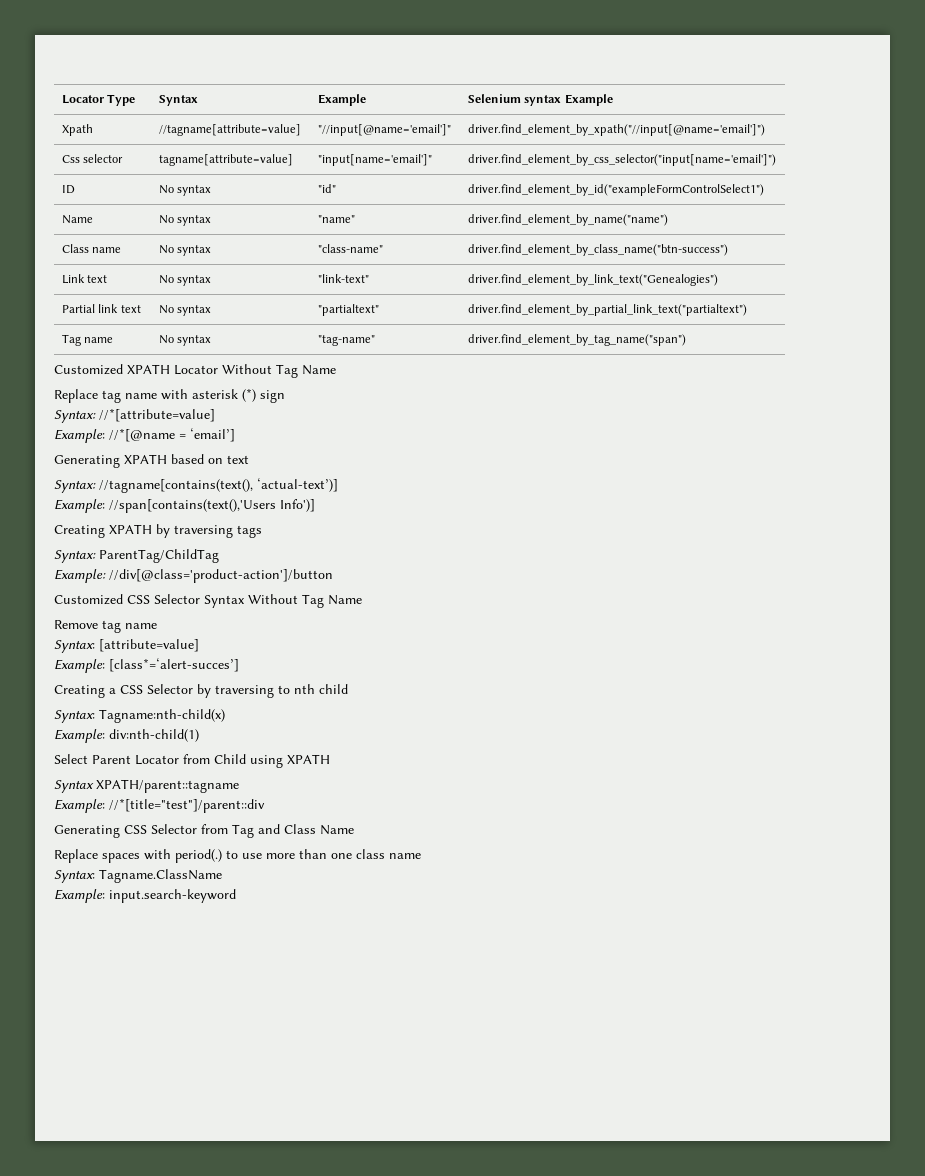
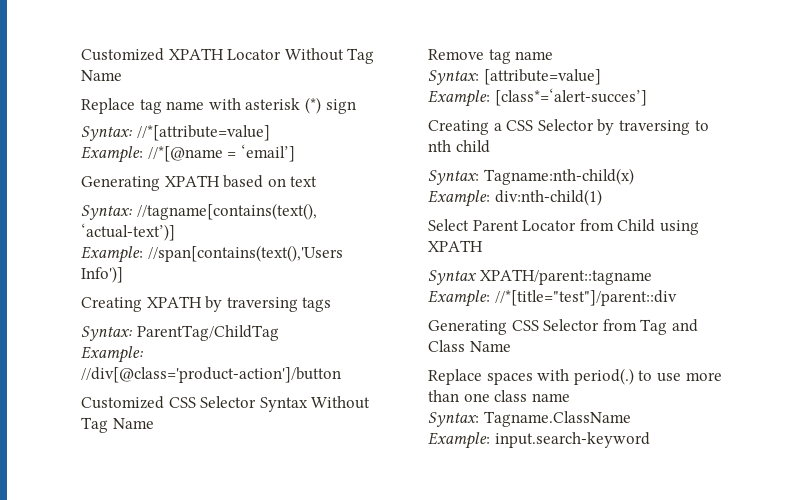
- Locator Type | Syntax | Example | Selenium syntax Example
- Xpath | //tagname[attribute=value] | "//input[@name='email']" | driver.find_element_by_xpath("//input[@name='email']")
- Css selector | tagname[attribute=value] | "input[name='email']" | driver.find_element_by_css_selector("input[name='email']")
- ID | No syntax | "id" | driver.find_element_by_id("exampleFormControlSelect1")
- Name | No syntax | "name" | driver.find_element_by_name("name")
- Class name | No syntax | "class-name" | driver.find_element_by_class_name("btn-success")
- Link text | No syntax | "link-text" | driver.find_element_by_link_text("Genealogies")
- Partial link text | No syntax | "partialtext" | driver.find_element_by_partial_link_text("partialtext")
- Tag name | No syntax | "tag-name" | driver.find_element_by_tag_name("span")

